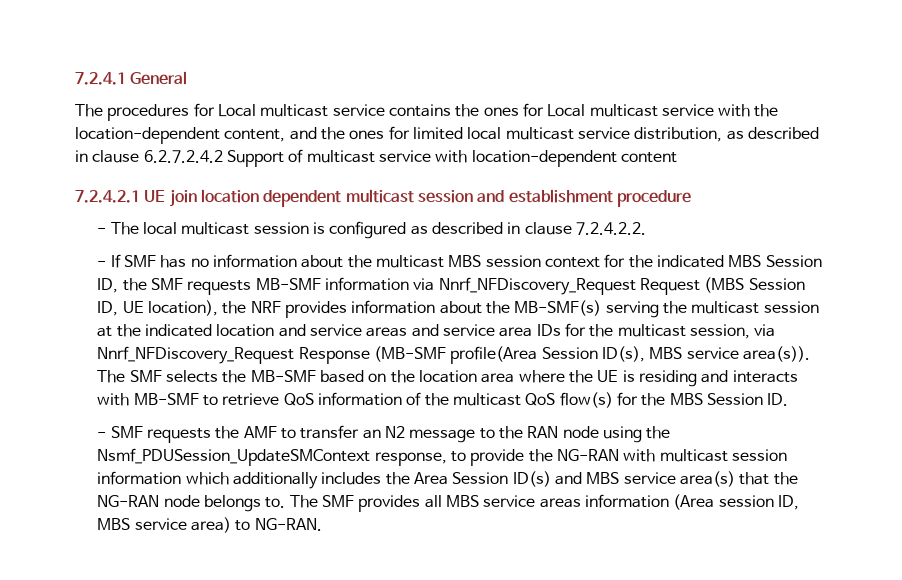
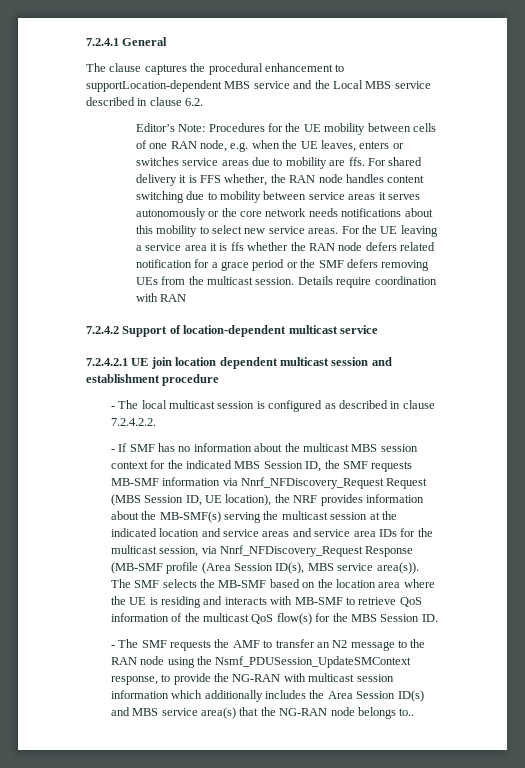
- The procedures for Local multicast service contains the ones for Local multicast service with the location-dependent content, and the ones for limited local multicast service distribution, as described in clause 6.2.7.2.4.2 Support of multicast service with location-dependent content
+ The clause captures the procedural enhancement to supportLocation-dependent MBS service and the Local MBS service described in clause 6.2.
+ Editor’s Note: Procedures for the UE mobility between cells of one RAN node, e.g. when the UE leaves, enters or switches service areas due to mobility are ffs. For shared delivery it is FFS whether, the RAN node handles content switching due to mobility between service areas it serves autonomously or the core network needs notifications about this mobility to select new service areas. For the UE leaving a service area it is ffs whether the RAN node defers related notification for a grace period or the SMF defers removing UEs from the multicast session. Details require coordination with RAN
+ 7.2.4.2 Support of location-dependent multicast service
- - If SMF has no information about the multicast MBS session context for the indicated MBS Session ID, the SMF requests MB-SMF information via Nnrf_NFDiscovery_Request Request (MBS Session ID, UE location), the NRF provides information about the MB-SMF(s) serving the multicast session at the indicated location and service areas and service area IDs for the multicast session, via Nnrf_NFDiscovery_Request Response (MB-SMF profile(Area Session ID(s), MBS service area(s)).
+ - If SMF has no information about the multicast MBS session context for the indicated MBS Session ID, the SMF requests MB-SMF information via Nnrf_NFDiscovery_Request Request (MBS Session ID, UE location), the NRF provides information about the MB-SMF(s) serving the multicast session at the indicated location and service areas and service area IDs for the multicast session, via Nnrf_NFDiscovery_Request Response (MB-SMF profile (Area Session ID(s), MBS service area(s)).
- - SMF requests the AMF to transfer an N2 message to the RAN node using the Nsmf_PDUSession_UpdateSMContext response, to provide the NG-RAN with multicast session information which additionally includes the Area Session ID(s) and MBS service area(s) that the NG-RAN node belongs to. The SMF provides all MBS service areas information (Area session ID, MBS service area) to NG-RAN.
+ - The SMF requests the AMF to transfer an N2 message to the RAN node using the Nsmf_PDUSession_UpdateSMContext response, to provide the NG-RAN with multicast session information which additionally includes the Area Session ID(s) and MBS service area(s) that the NG-RAN node belongs to..

